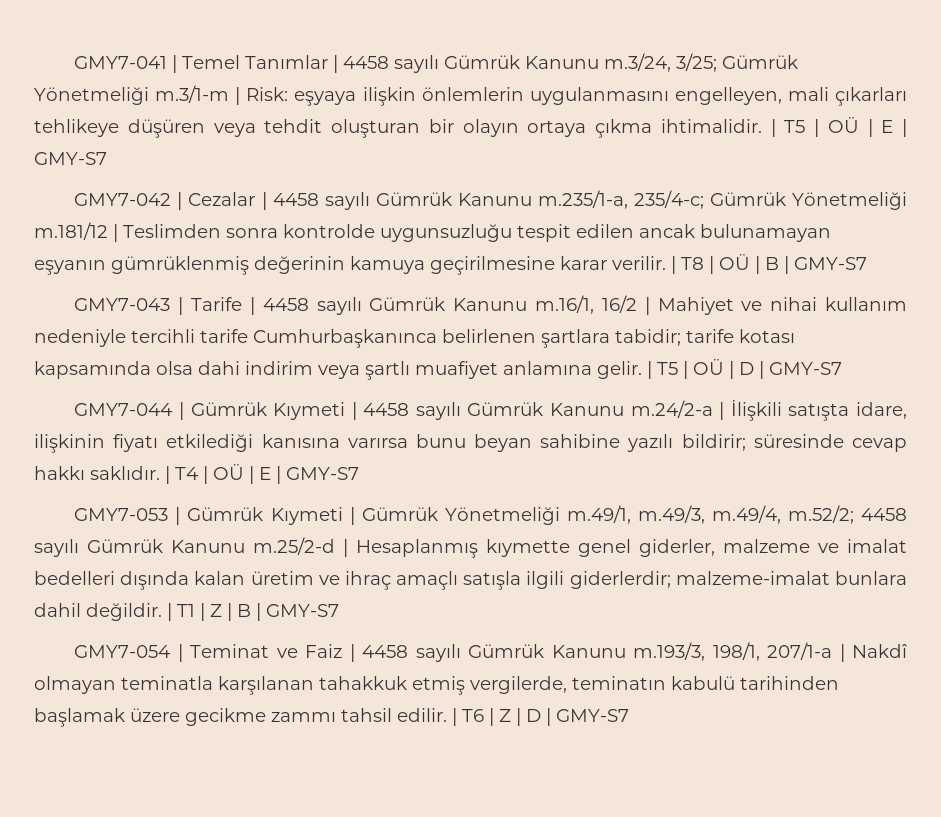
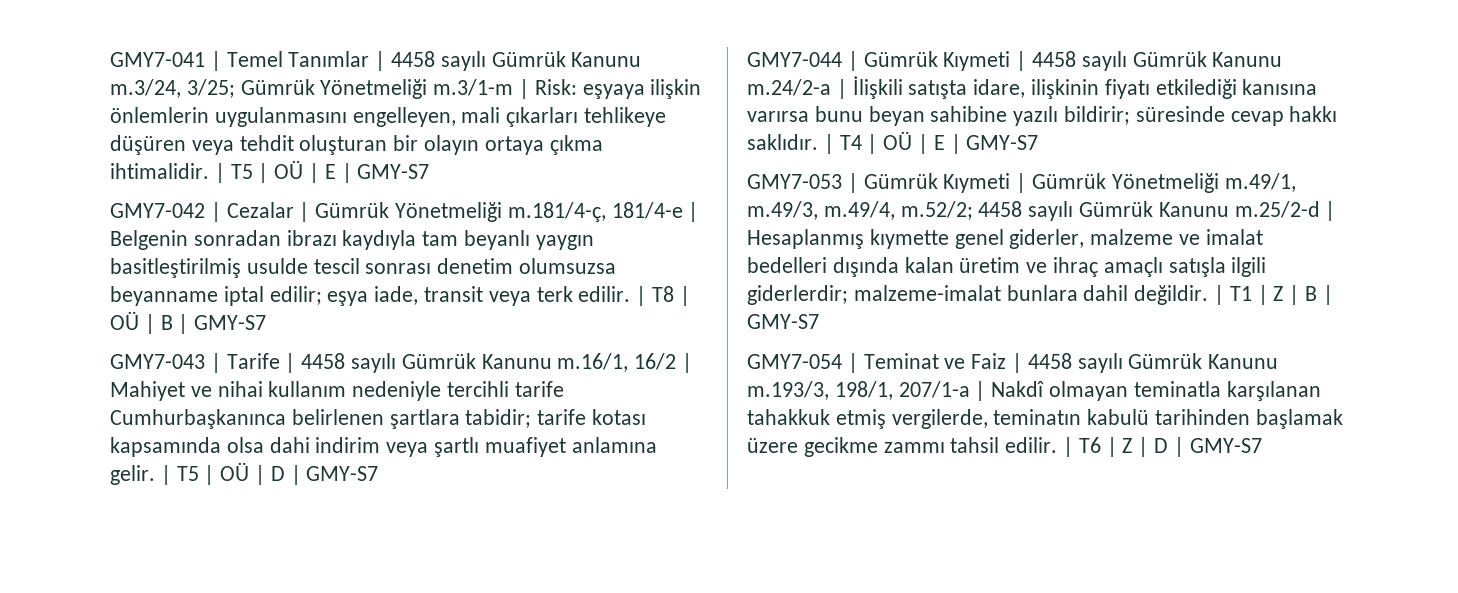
- GMY7-042 | Cezalar | 4458 sayılı Gümrük Kanunu m.235/1-a, 235/4-c; Gümrük Yönetmeliği m.181/12 | Teslimden sonra kontrolde uygunsuzluğu tespit edilen ancak bulunamayan eşyanın gümrüklenmiş değerinin kamuya geçirilmesine karar verilir.
+ GMY7-042 | Cezalar | Gümrük Yönetmeliği m.181/4-ç, 181/4-e | Belgenin sonradan ibrazı kaydıyla tam beyanlı yaygın basitleştirilmiş usulde tescil sonrası denetim olumsuzsa beyanname iptal edilir; eşya iade, transit veya terk edilir.

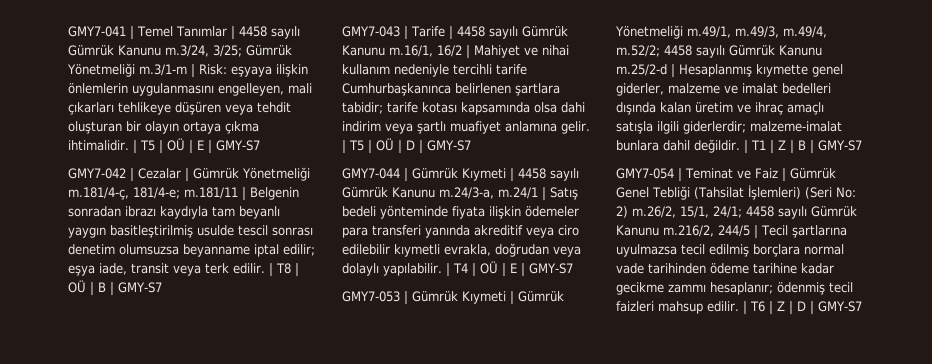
- GMY7-042 | Cezalar | Gümrük Yönetmeliği m.181/4-ç, 181/4-e | Belgenin sonradan ibrazı kaydıyla tam beyanlı yaygın basitleştirilmiş usulde tescil sonrası denetim olumsuzsa beyanname iptal edilir; eşya iade, transit veya terk edilir.
+ GMY7-042 | Cezalar | Gümrük Yönetmeliği m.181/4-ç, 181/4-e; m.181/11 | Belgenin sonradan ibrazı kaydıyla tam beyanlı yaygın basitleştirilmiş usulde tescil sonrası denetim olumsuzsa beyanname iptal edilir; eşya iade, transit veya terk edilir.
- GMY7-044 | Gümrük Kıymeti | 4458 sayılı Gümrük Kanunu m.24/2-a | İlişkili satışta idare, ilişkinin fiyatı etkilediği kanısına varırsa bunu beyan sahibine yazılı bildirir; süresinde cevap hakkı saklıdır.
+ GMY7-044 | Gümrük Kıymeti | 4458 sayılı Gümrük Kanunu m.24/3-a, m.24/1 | Satış bedeli yönteminde fiyata ilişkin ödemeler para transferi yanında akreditif veya ciro edilebilir kıymetli evrakla, doğrudan veya dolaylı yapılabilir.
- GMY7-054 | Teminat ve Faiz | 4458 sayılı Gümrük Kanunu m.193/3, 198/1, 207/1-a | Nakdî olmayan teminatla karşılanan tahakkuk etmiş vergilerde, teminatın kabulü tarihinden başlamak üzere gecikme zammı tahsil edilir.
+ GMY7-054 | Teminat ve Faiz | Gümrük Genel Tebliği (Tahsilat İşlemleri) (Seri No: 2) m.26/2, 15/1, 24/1; 4458 sayılı Gümrük Kanunu m.216/2, 244/5 | Tecil şartlarına uyulmazsa tecil edilmiş borçlara normal vade tarihinden ödeme tarihine kadar gecikme zammı hesaplanır; ödenmiş tecil faizleri mahsup edilir.

